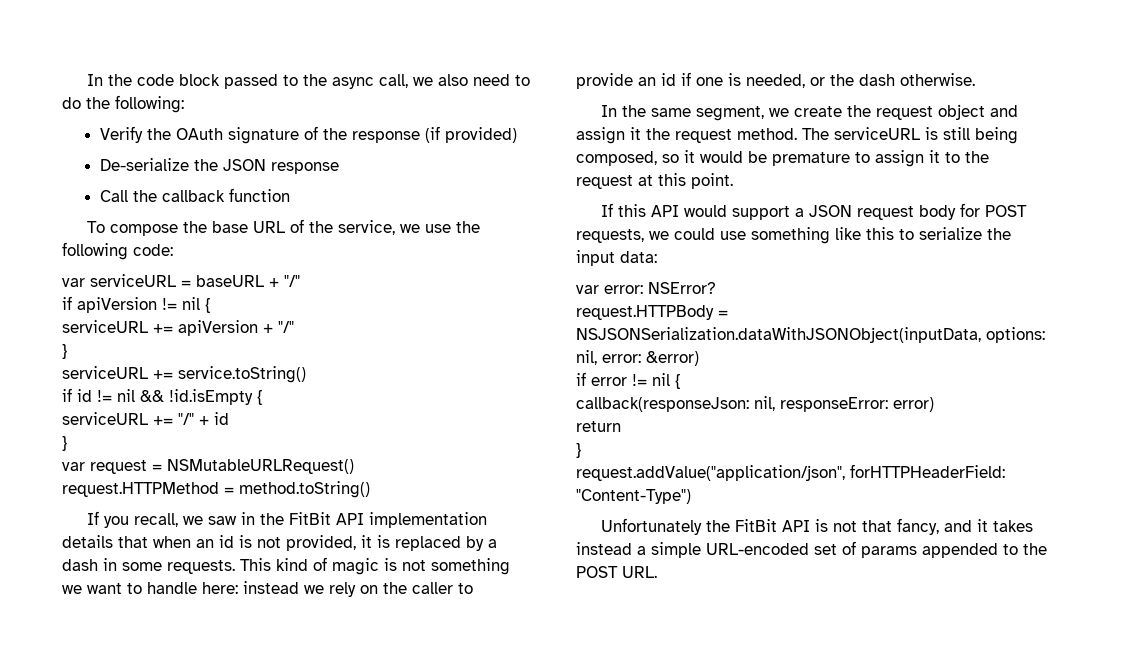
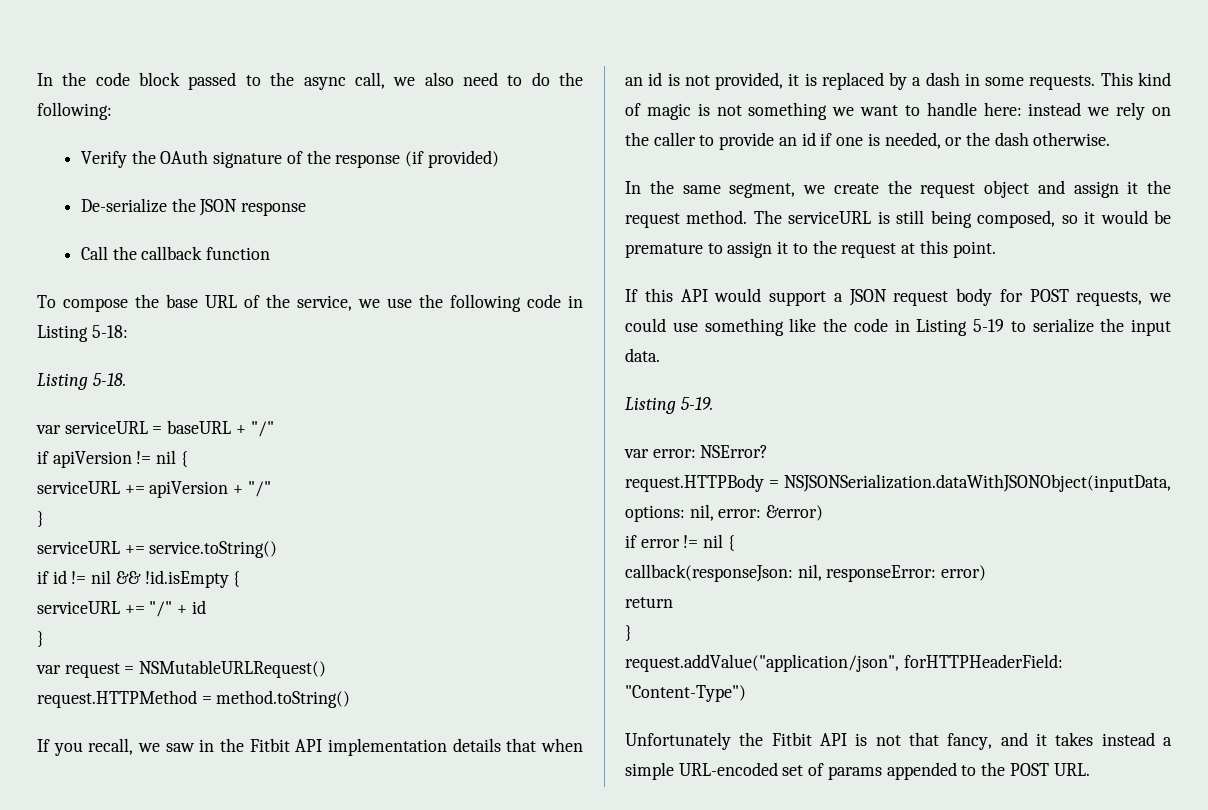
- To compose the base URL of the service, we use the following code:
+ To compose the base URL of the service, we use the following code in Listing 5-18:
+ Listing 5-18.
- If you recall, we saw in the FitBit API implementation details that when an id is not provided, it is replaced by a dash in some requests.
+ If you recall, we saw in the Fitbit API implementation details that when an id is not provided, it is replaced by a dash in some requests.
- If this API would support a JSON request body for POST requests, we could use something like this to serialize the input data:
+ If this API would support a JSON request body for POST requests, we could use something like the code in Listing 5-19 to serialize the input data.
+ Listing 5-19.
- Unfortunately the FitBit API is not that fancy, and it takes instead a simple URL-encoded set of params appended to the POST URL.
+ Unfortunately the Fitbit API is not that fancy, and it takes instead a simple URL-encoded set of params appended to the POST URL.

